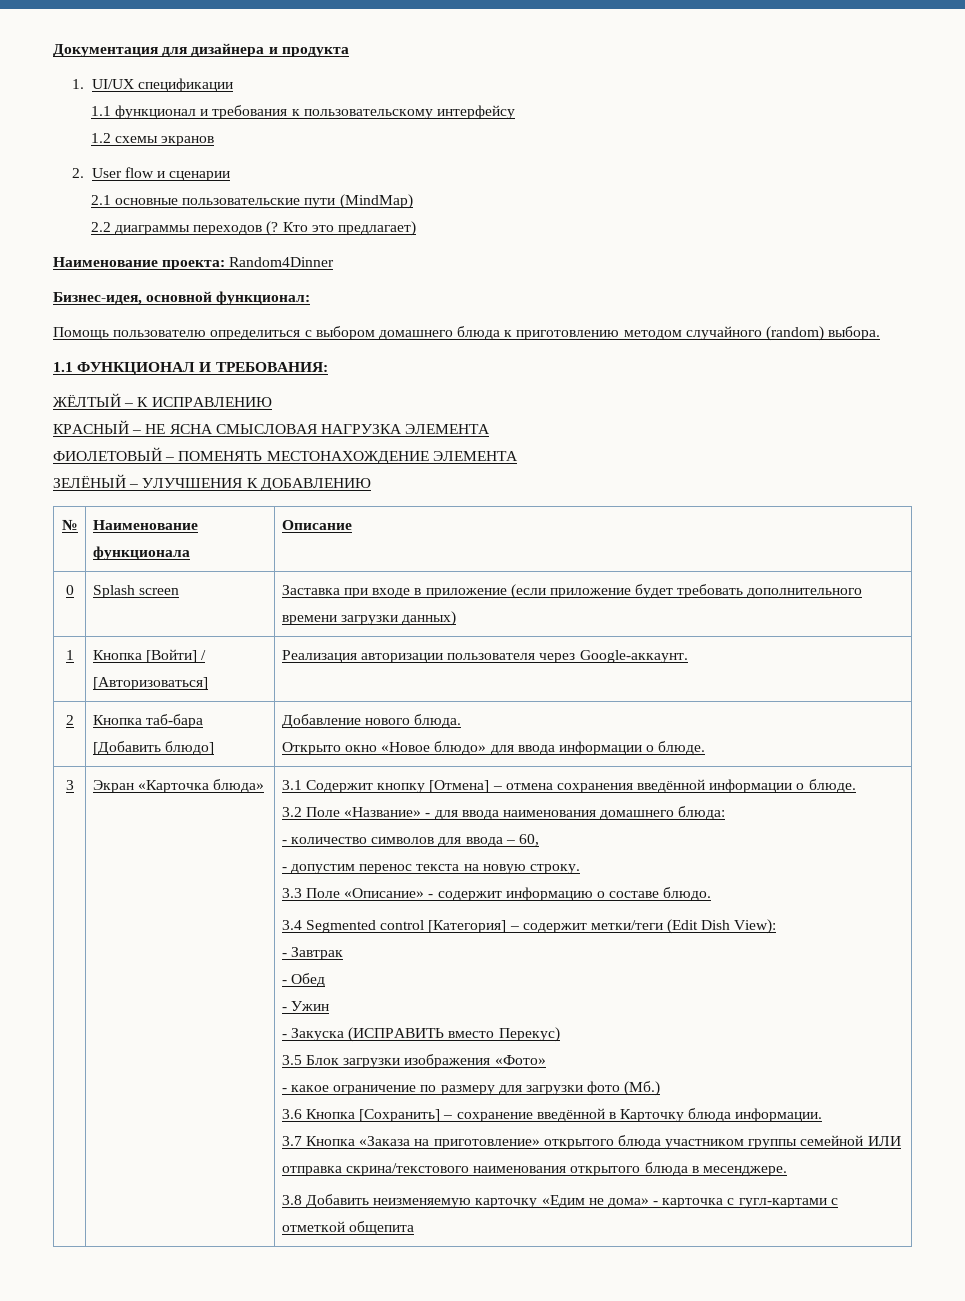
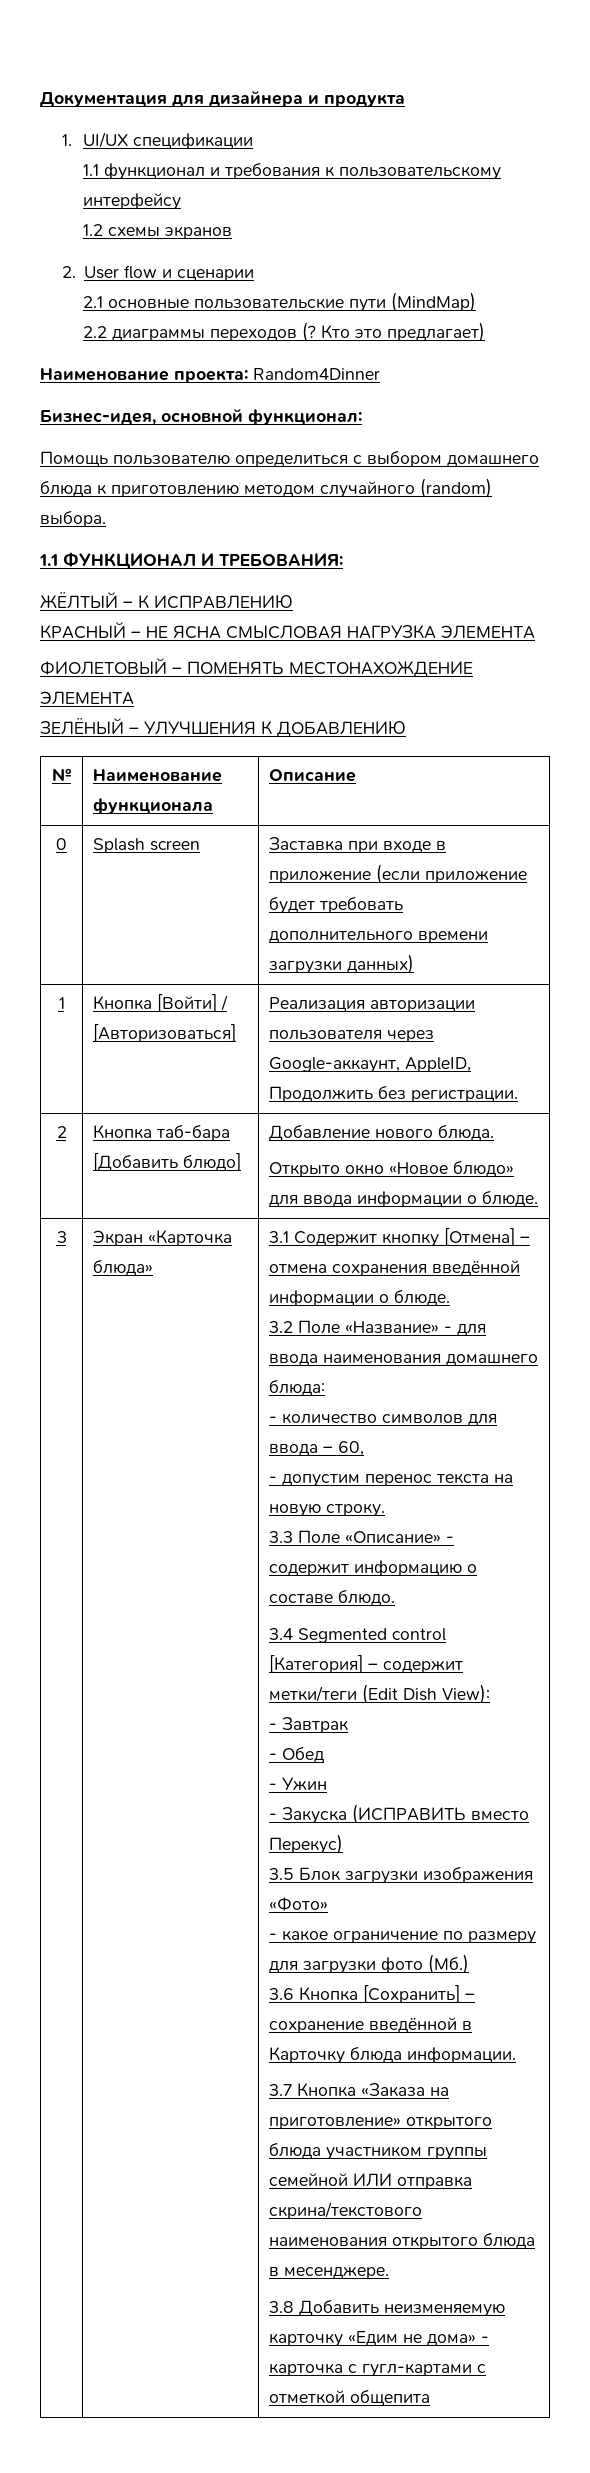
- 1 | Кнопка [Войти] / [Авторизоваться] | Реализация авторизации пользователя через Google-аккаунт.
+ 1 | Кнопка [Войти] / [Авторизоваться] | Реализация авторизации пользователя через Google-аккаунт, AppleID, Продолжить без регистрации.

